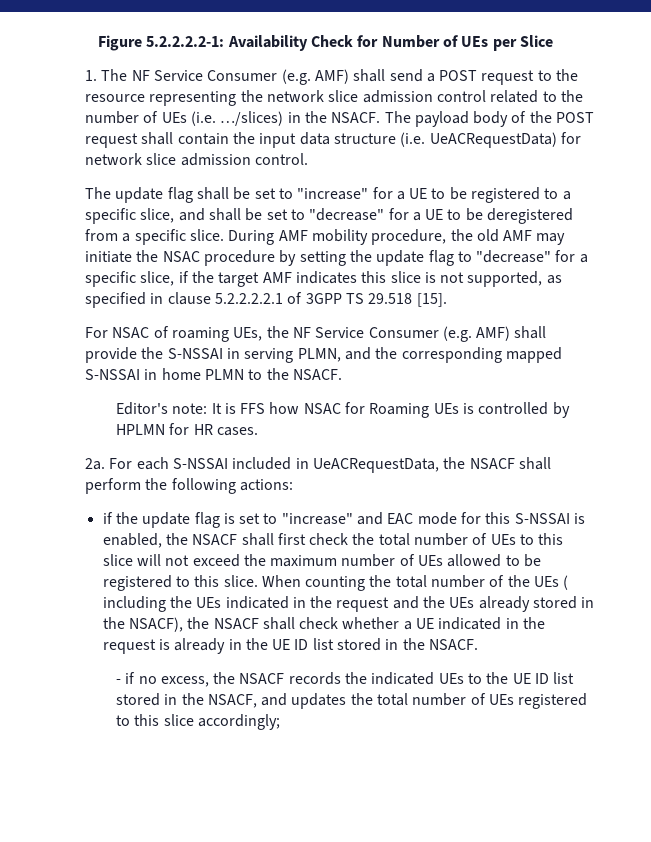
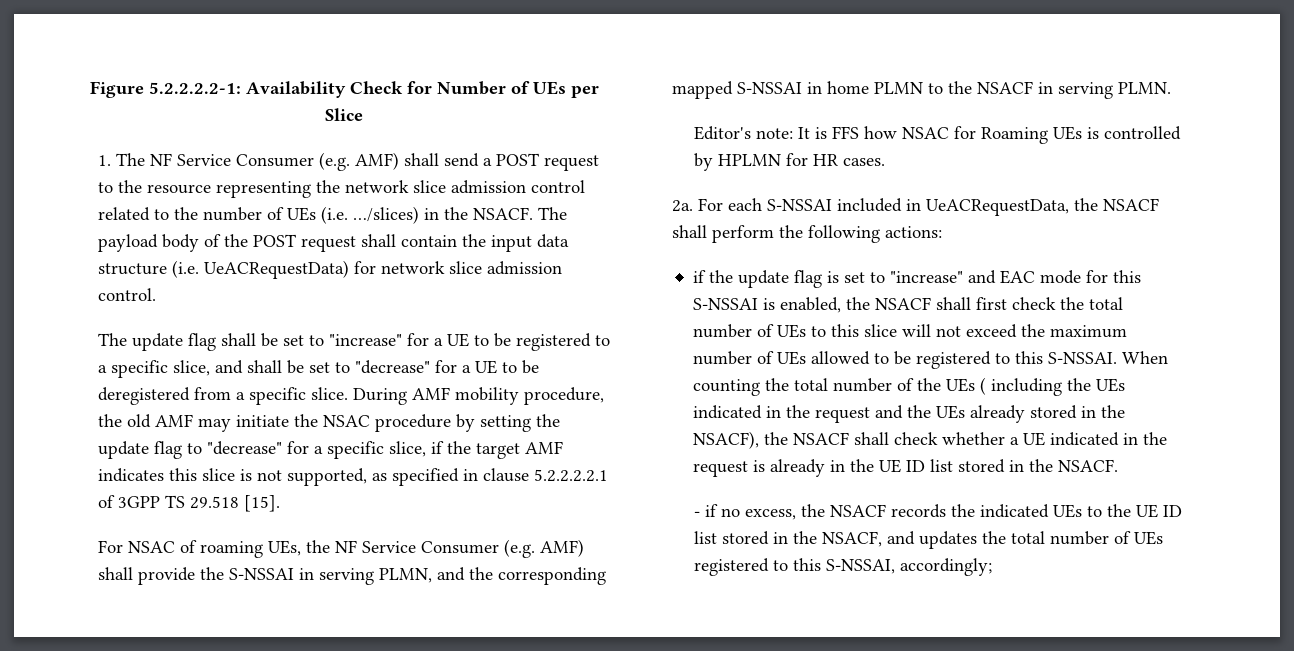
- For NSAC of roaming UEs, the NF Service Consumer (e.g. AMF) shall provide the S-NSSAI in serving PLMN, and the corresponding mapped S-NSSAI in home PLMN to the NSACF.
+ For NSAC of roaming UEs, the NF Service Consumer (e.g. AMF) shall provide the S-NSSAI in serving PLMN, and the corresponding mapped S-NSSAI in home PLMN to the NSACF in serving PLMN.
- if the update flag is set to "increase" and EAC mode for this S-NSSAI is enabled, the NSACF shall first check the total number of UEs to this slice will not exceed the maximum number of UEs allowed to be registered to this slice.
+ if the update flag is set to "increase" and EAC mode for this S-NSSAI is enabled, the NSACF shall first check the total number of UEs to this slice will not exceed the maximum number of UEs allowed to be registered to this S-NSSAI.
- - if no excess, the NSACF records the indicated UEs to the UE ID list stored in the NSACF, and updates the total number of UEs registered to this slice accordingly;
+ - if no excess, the NSACF records the indicated UEs to the UE ID list stored in the NSACF, and updates the total number of UEs registered to this S-NSSAI, accordingly;

